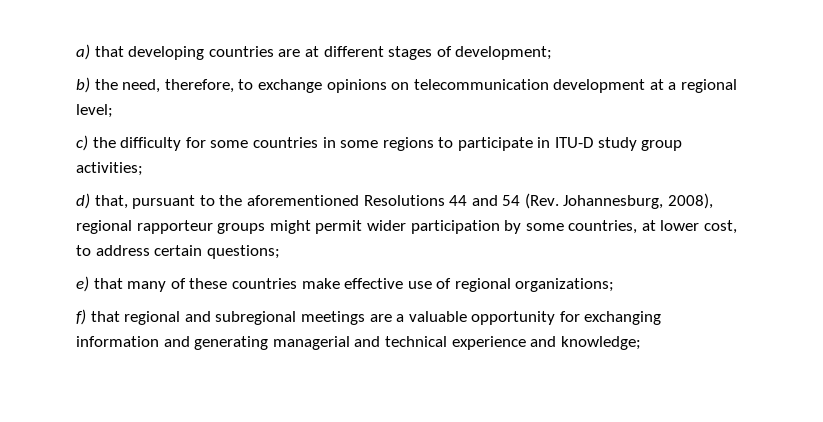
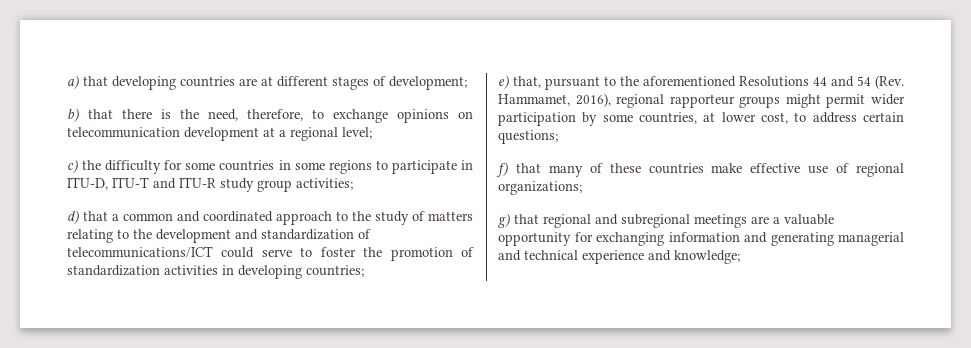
- b) the need, therefore, to exchange opinions on telecommunication development at a regional level;
+ b) that there is the need, therefore, to exchange opinions on telecommunication development at a regional level;
- c) the difficulty for some countries in some regions to participate in ITU-D study group activities;
+ c) the difficulty for some countries in some regions to participate in ITU-D, ITU-T and ITU-R study group activities;
- d) that, pursuant to the aforementioned Resolutions 44 and 54 (Rev. Johannesburg, 2008), regional rapporteur groups might permit wider participation by some countries, at lower cost, to address certain questions;
+ d) that a common and coordinated approach to the study of matters relating to the development and standardization of telecommunications/ICT could serve to foster the promotion of standardization activities in developing countries;
+ e) that, pursuant to the aforementioned Resolutions 44 and 54 (Rev. Hammamet, 2016), regional rapporteur groups might permit wider participation by some countries, at lower cost, to address certain questions;
- e) that many of these countries make effective use of regional organizations;
+ f) that many of these countries make effective use of regional organizations;
- f) that regional and subregional meetings are a valuable opportunity for exchanging information and generating managerial and technical experience and knowledge;
+ g) that regional and subregional meetings are a valuable opportunity for exchanging information and generating managerial and technical experience and knowledge;

